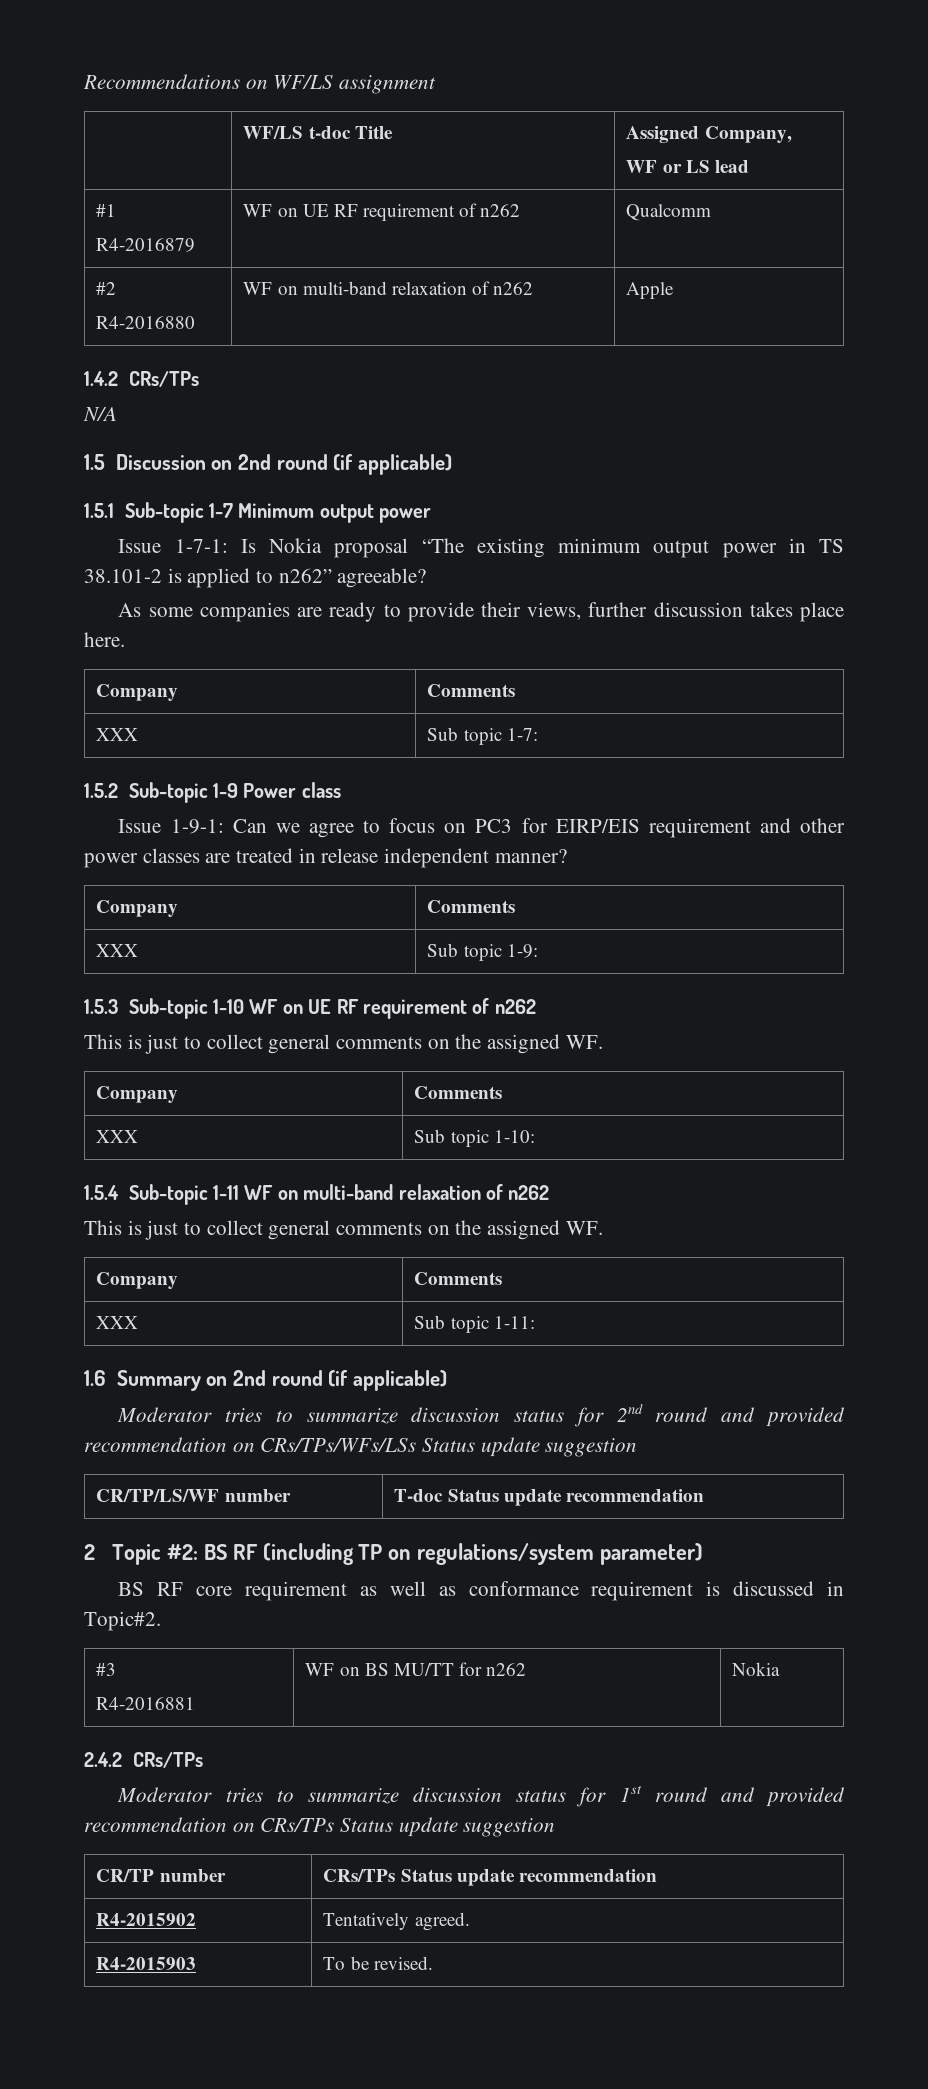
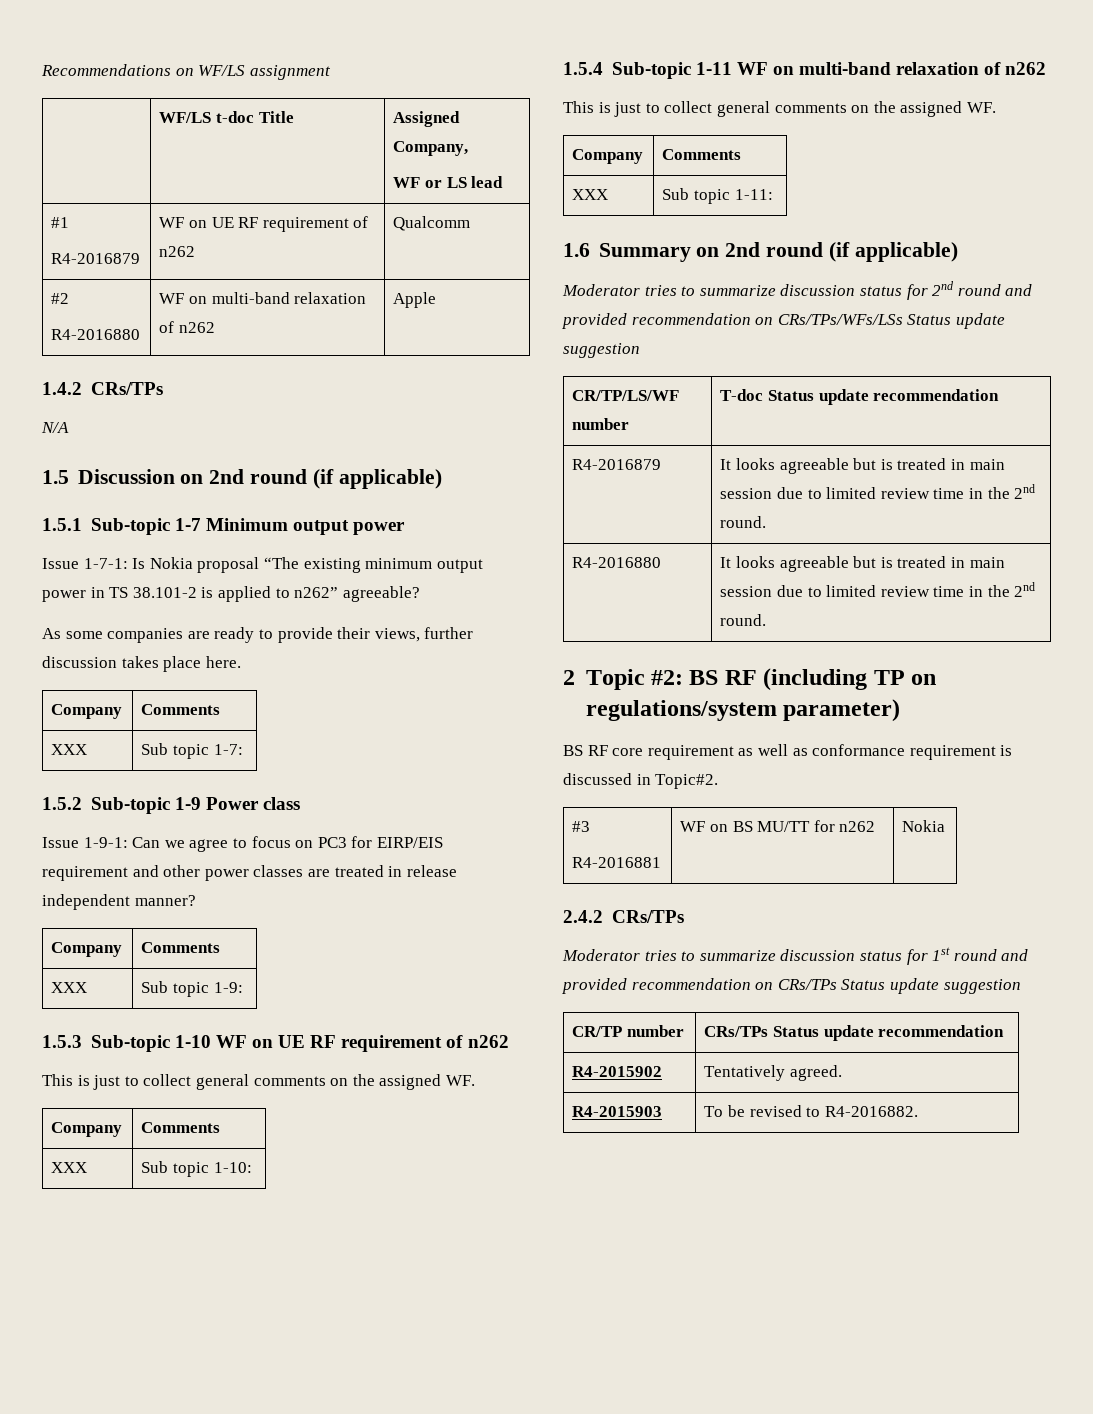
+ R4-2016879 | It looks agreeable but is treated in main session due to limited review time in the 2nd round.
+ R4-2016880 | It looks agreeable but is treated in main session due to limited review time in the 2nd round.
- R4-2015903 | To be revised.
+ R4-2015903 | To be revised to R4-2016882.

